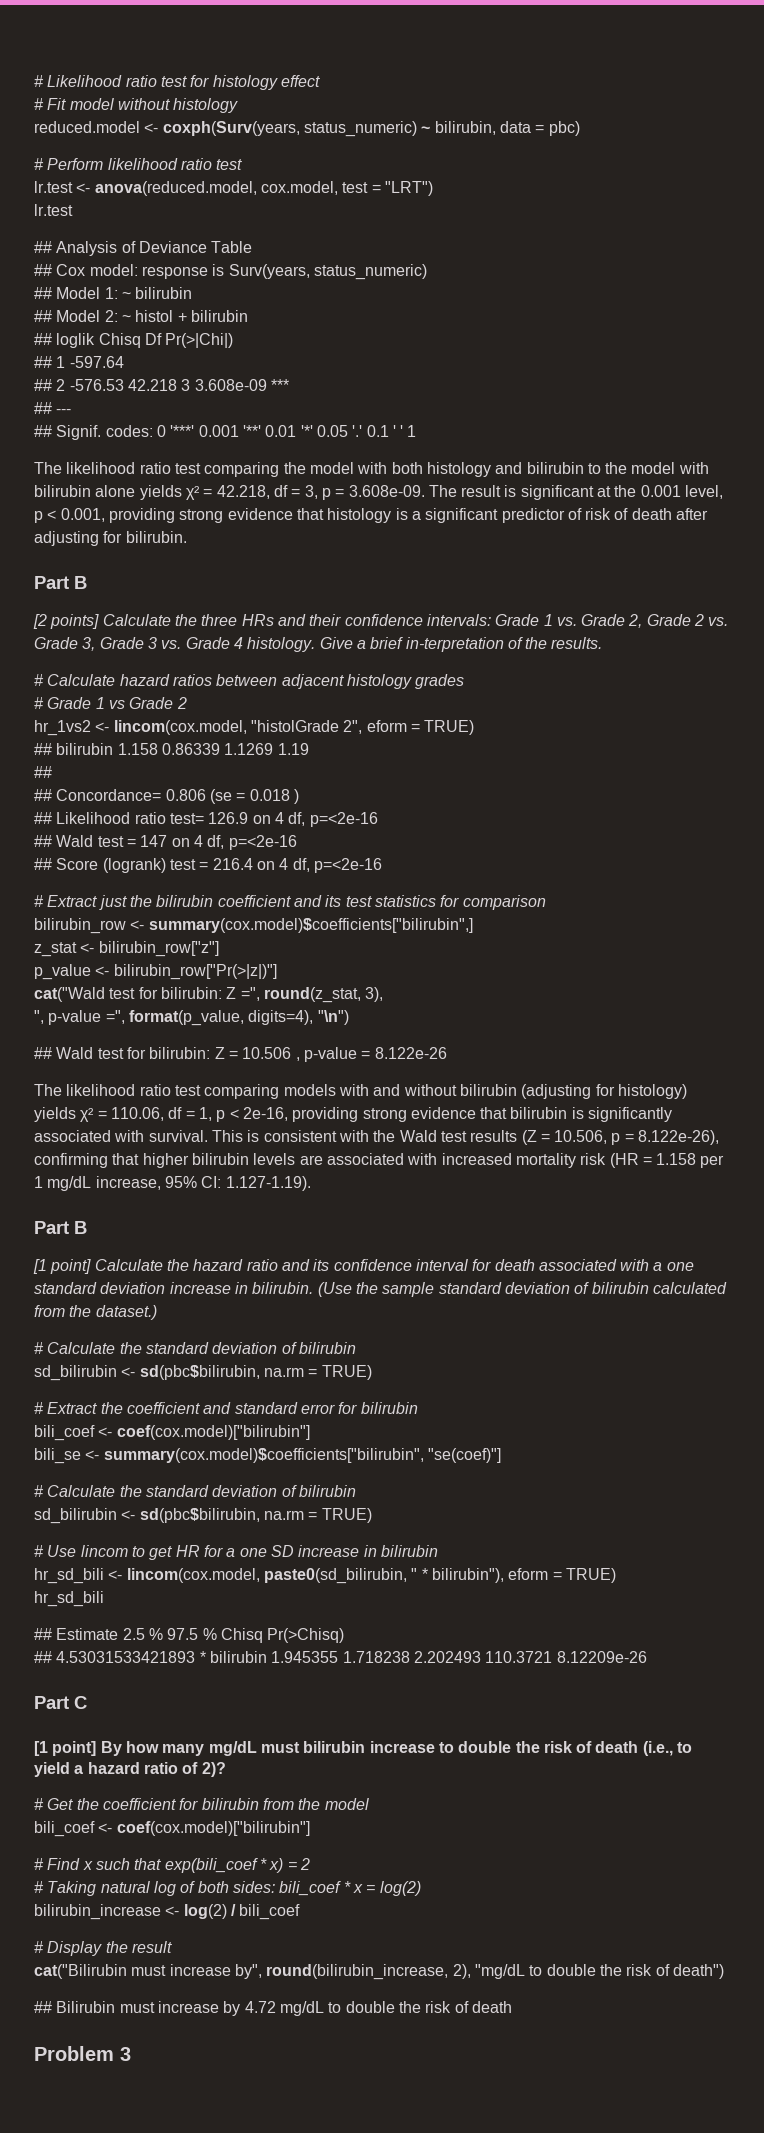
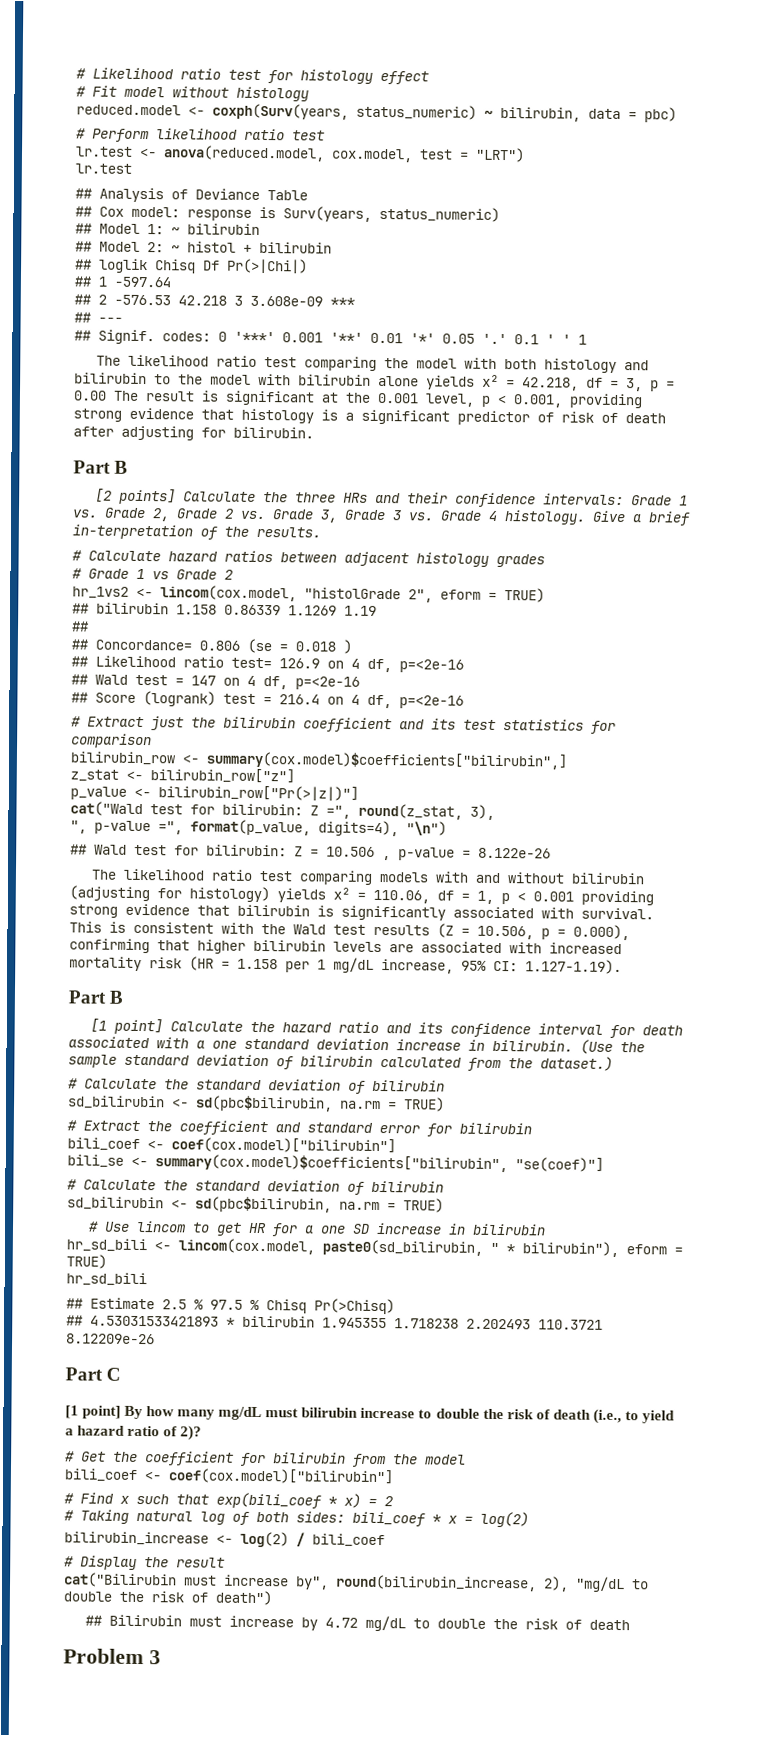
- The likelihood ratio test comparing the model with both histology and bilirubin to the model with bilirubin alone yields χ² = 42.218, df = 3, p = 3.608e-09. The result is significant at the 0.001 level, p < 0.001, providing strong evidence that histology is a significant predictor of risk of death after adjusting for bilirubin.
+ The likelihood ratio test comparing the model with both histology and bilirubin to the model with bilirubin alone yields χ² = 42.218, df = 3, p = 0.00 The result is significant at the 0.001 level, p < 0.001, providing strong evidence that histology is a significant predictor of risk of death after adjusting for bilirubin.
- The likelihood ratio test comparing models with and without bilirubin (adjusting for histology) yields χ² = 110.06, df = 1, p < 2e-16, providing strong evidence that bilirubin is significantly associated with survival.
+ The likelihood ratio test comparing models with and without bilirubin (adjusting for histology) yields χ² = 110.06, df = 1, p < 0.001 providing strong evidence that bilirubin is significantly associated with survival.
- This is consistent with the Wald test results (Z = 10.506, p = 8.122e-26), confirming that higher bilirubin levels are associated with increased mortality risk (HR = 1.158 per 1 mg/dL increase, 95% CI: 1.127-1.19).
+ This is consistent with the Wald test results (Z = 10.506, p = 0.000), confirming that higher bilirubin levels are associated with increased mortality risk (HR = 1.158 per 1 mg/dL increase, 95% CI: 1.127-1.19).

